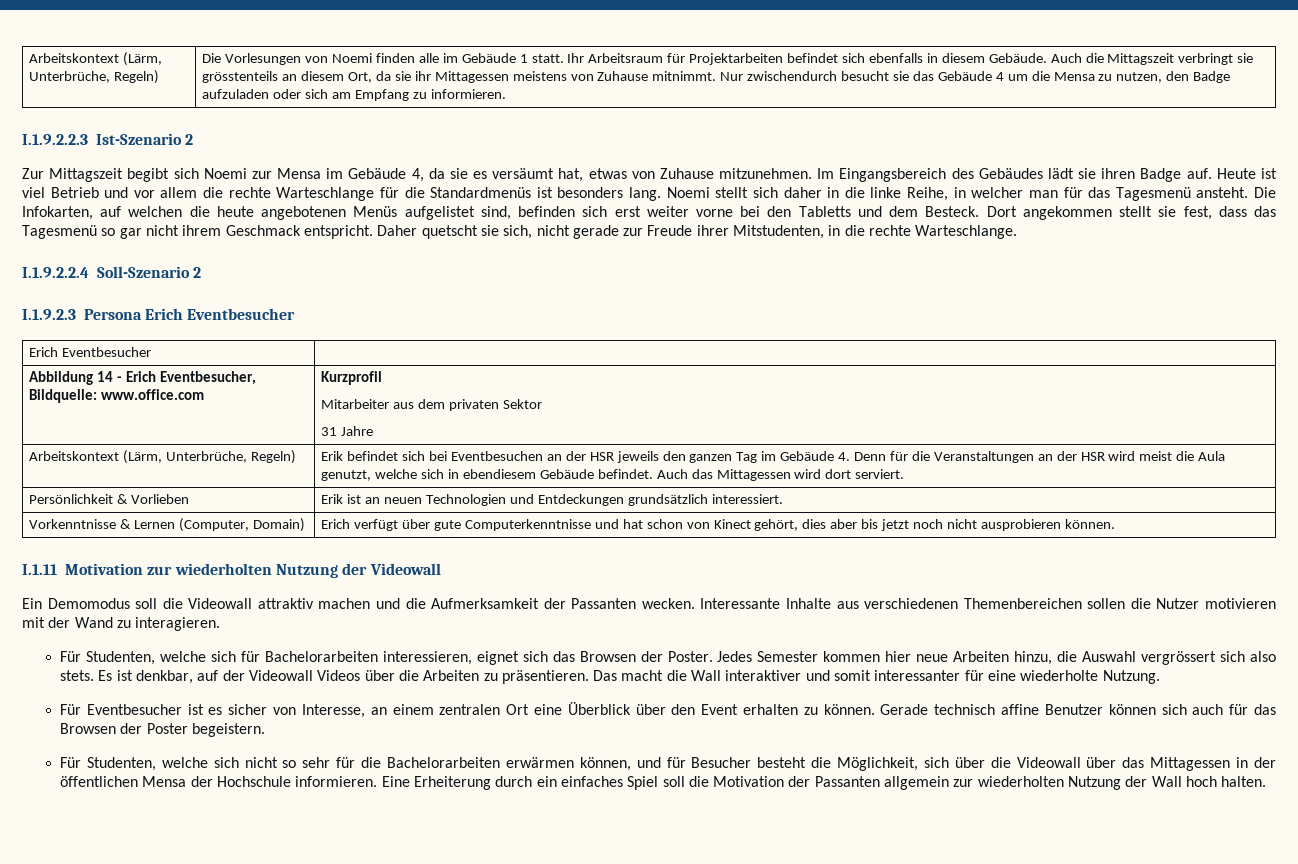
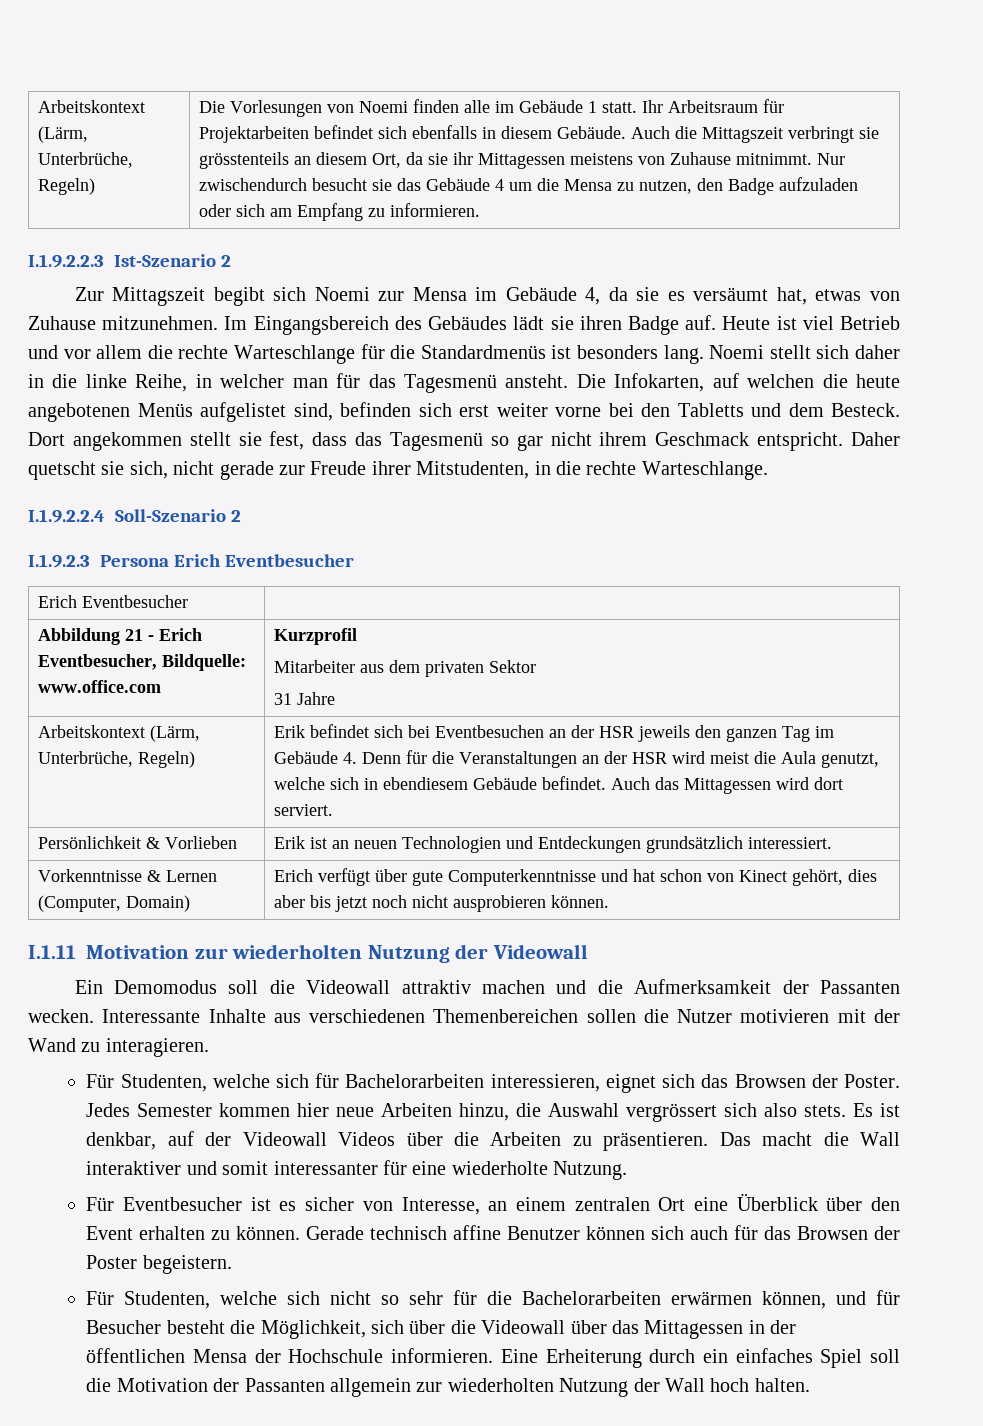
- Abbildung 14 - Erich Eventbesucher, Bildquelle: www.office.com | Kurzprofil
+ Abbildung 21 - Erich Eventbesucher, Bildquelle: www.office.com | Kurzprofil

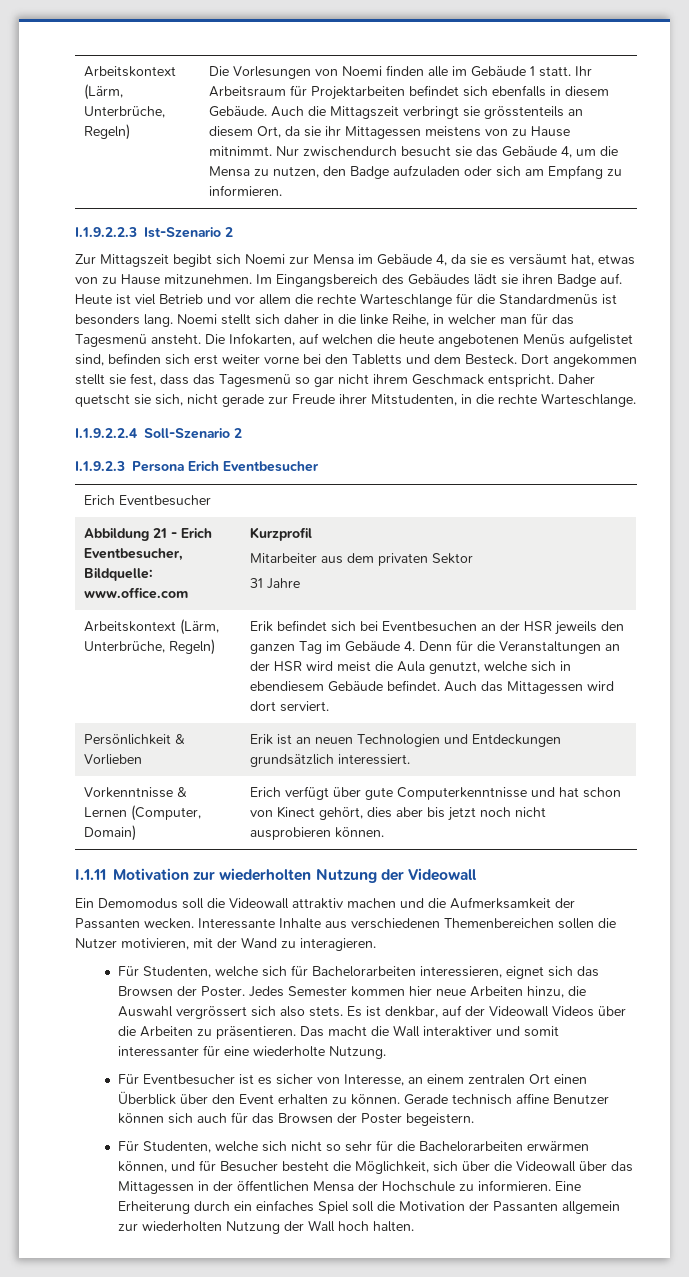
- Auch die Mittagszeit verbringt sie grösstenteils an diesem Ort, da sie ihr Mittagessen meistens von Zuhause mitnimmt.
+ Auch die Mittagszeit verbringt sie grösstenteils an diesem Ort, da sie ihr Mittagessen meistens von zu Hause mitnimmt.
- Nur zwischendurch besucht sie das Gebäude 4 um die Mensa zu nutzen, den Badge aufzuladen oder sich am Empfang zu informieren.
+ Nur zwischendurch besucht sie das Gebäude 4, um die Mensa zu nutzen, den Badge aufzuladen oder sich am Empfang zu informieren.
- Zur Mittagszeit begibt sich Noemi zur Mensa im Gebäude 4, da sie es versäumt hat, etwas von Zuhause mitzunehmen.
+ Zur Mittagszeit begibt sich Noemi zur Mensa im Gebäude 4, da sie es versäumt hat, etwas von zu Hause mitzunehmen.
- Interessante Inhalte aus verschiedenen Themenbereichen sollen die Nutzer motivieren mit der Wand zu interagieren.
+ Interessante Inhalte aus verschiedenen Themenbereichen sollen die Nutzer motivieren, mit der Wand zu interagieren.
- Für Eventbesucher ist es sicher von Interesse, an einem zentralen Ort eine Überblick über den Event erhalten zu können.
+ Für Eventbesucher ist es sicher von Interesse, an einem zentralen Ort einen Überblick über den Event erhalten zu können.
- Für Studenten, welche sich nicht so sehr für die Bachelorarbeiten erwärmen können, und für Besucher besteht die Möglichkeit, sich über die Videowall über das Mittagessen in der öffentlichen Mensa der Hochschule informieren.
+ Für Studenten, welche sich nicht so sehr für die Bachelorarbeiten erwärmen können, und für Besucher besteht die Möglichkeit, sich über die Videowall über das Mittagessen in der öffentlichen Mensa der Hochschule zu informieren.

